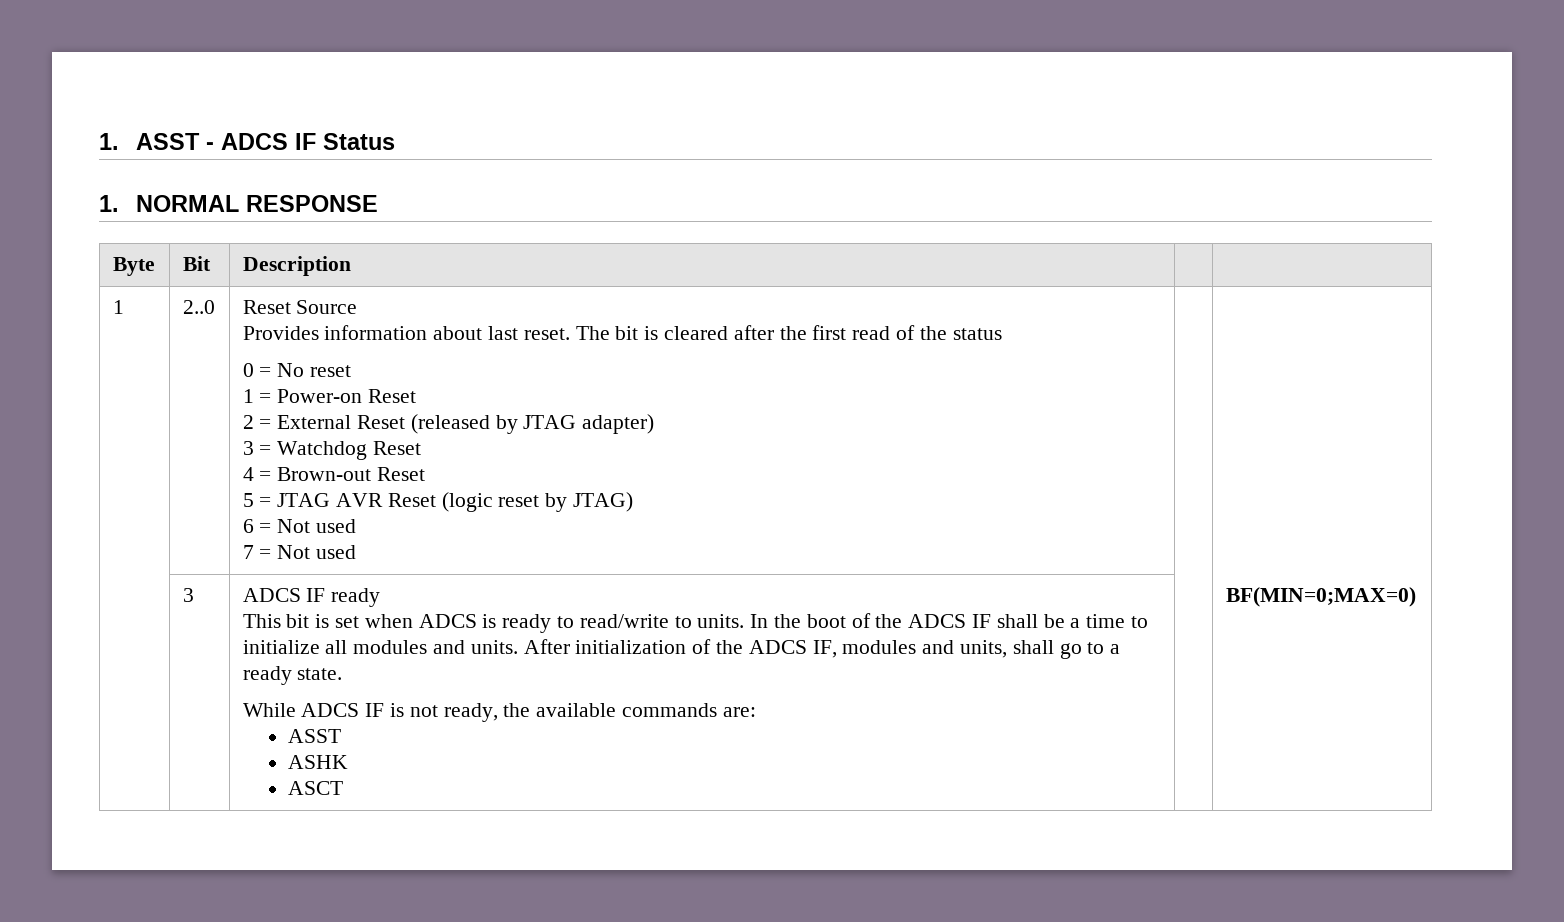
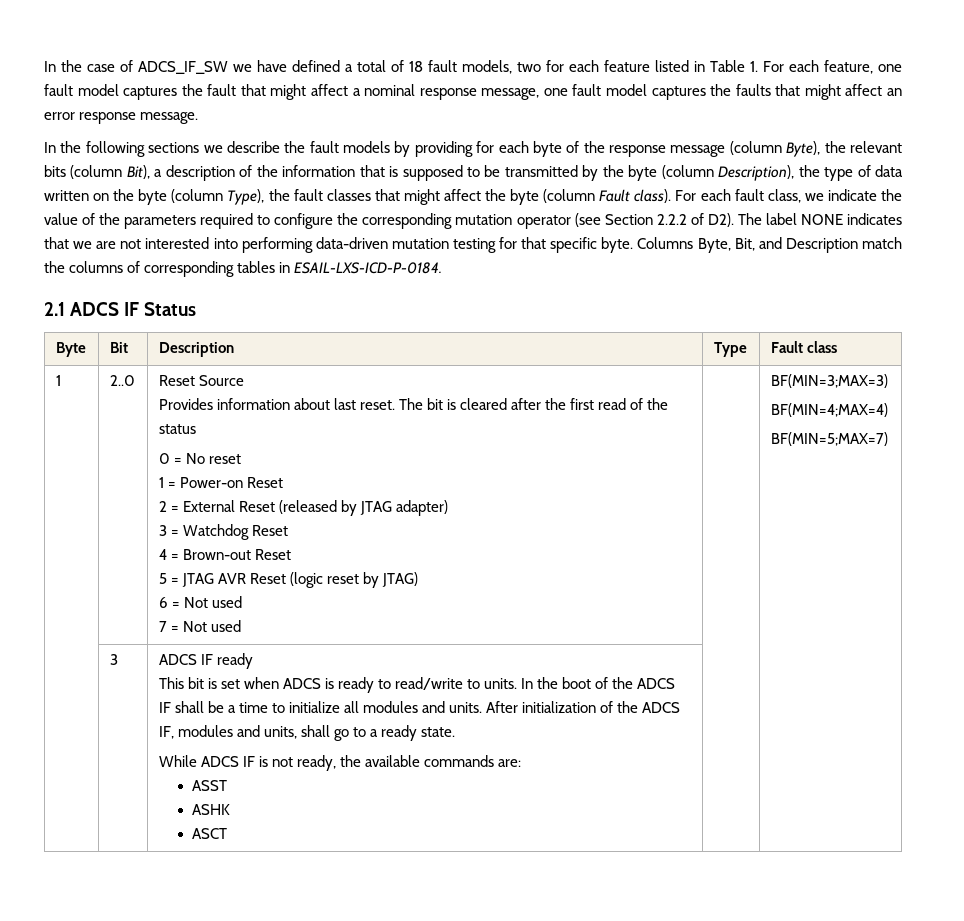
- 1. ASST - ADCS IF Status
+ In the case of ADCS_IF_SW we have defined a total of 18 fault models, two for each feature listed in Table 1. For each feature, one fault model captures the fault that might affect a nominal response message, one fault model captures the faults that might affect an error response message.
+ In the following sections we describe the fault models by providing for each byte of the response message (column Byte), the relevant bits (column Bit), a description of the information that is supposed to be transmitted by the byte (column Description), the type of data written on the byte (column Type), the fault classes that might affect the byte (column Fault class). For each fault class, we indicate the value of the parameters required to configure the corresponding mutation operator (see Section 2.2.2 of D2). The label NONE indicates that we are not interested into performing data-driven mutation testing for that specific byte. Columns Byte, Bit, and Description match the columns of corresponding tables in ESAIL-LXS-ICD-P-0184.
+ 2.1 ADCS IF Status
- 1. NORMAL RESPONSE
- Byte | Bit | Description | |
+ Byte | Bit | Description | Type | Fault class
+ BF(MIN=3;MAX=3)
+ BF(MIN=4;MAX=4)
+ BF(MIN=5;MAX=7)
- BF(MIN=0;MAX=0)

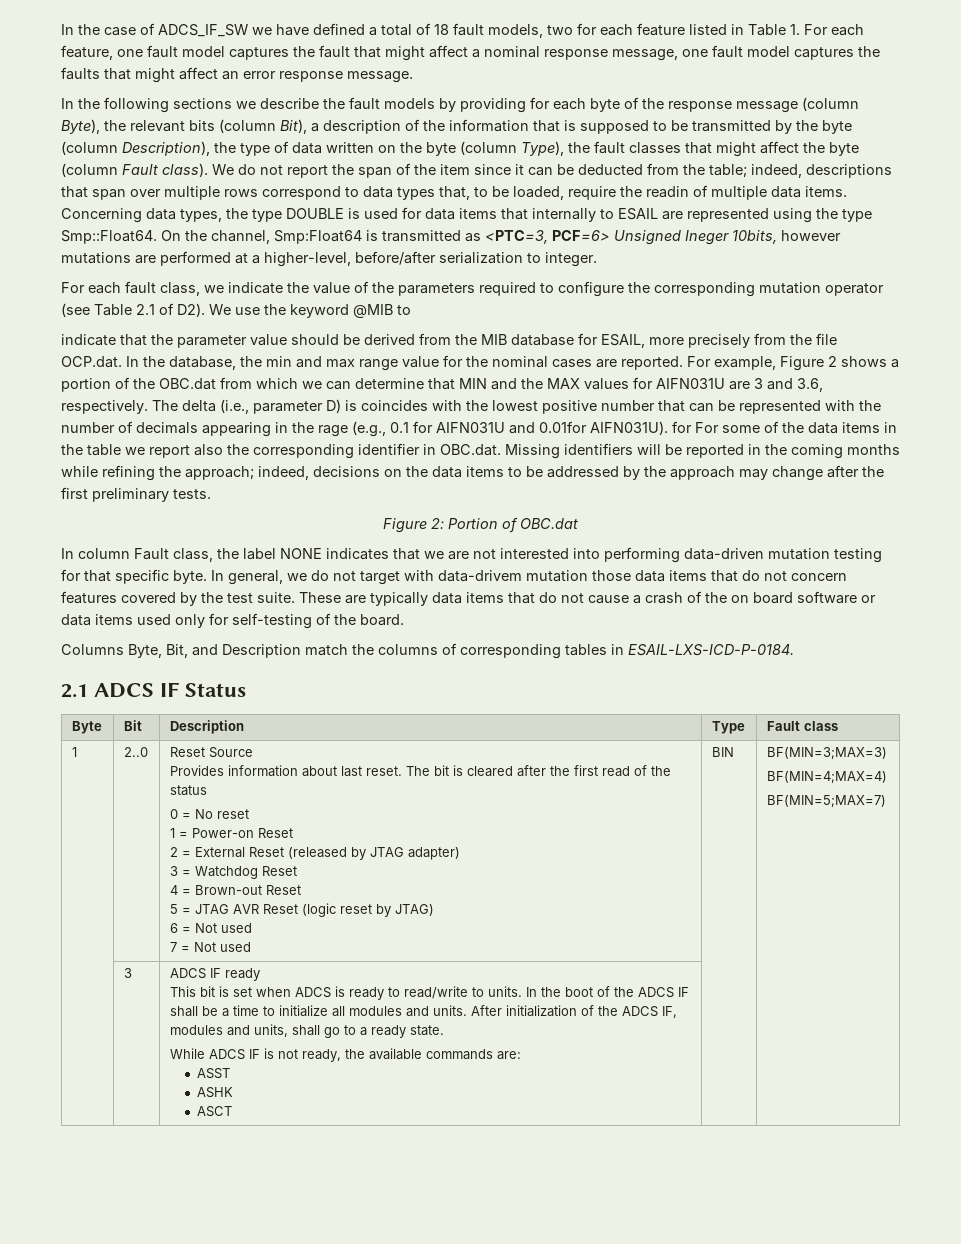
- In the following sections we describe the fault models by providing for each byte of the response message (column Byte), the relevant bits (column Bit), a description of the information that is supposed to be transmitted by the byte (column Description), the type of data written on the byte (column Type), the fault classes that might affect the byte (column Fault class). For each fault class, we indicate the value of the parameters required to configure the corresponding mutation operator (see Section 2.2.2 of D2). The label NONE indicates that we are not interested into performing data-driven mutation testing for that specific byte. Columns Byte, Bit, and Description match the columns of corresponding tables in ESAIL-LXS-ICD-P-0184.
+ In the following sections we describe the fault models by providing for each byte of the response message (column Byte), the relevant bits (column Bit), a description of the information that is supposed to be transmitted by the byte (column Description), the type of data written on the byte (column Type), the fault classes that might affect the byte (column Fault class). We do not report the span of the item since it can be deducted from the table; indeed, descriptions that span over multiple rows correspond to data types that, to be loaded, require the readin of multiple data items. Concerning data types, the type DOUBLE is used for data items that internally to ESAIL are represented using the type Smp::Float64. On the channel, Smp:Float64 is transmitted as <PTC=3, PCF=6> Unsigned Ineger 10bits, however mutations are performed at a higher-level, before/after serialization to integer.
+ For each fault class, we indicate the value of the parameters required to configure the corresponding mutation operator (see Table 2.1 of D2). We use the keyword @MIB to
+ indicate that the parameter value should be derived from the MIB database for ESAIL, more precisely from the file OCP.dat. In the database, the min and max range value for the nominal cases are reported. For example, Figure 2 shows a portion of the OBC.dat from which we can determine that MIN and the MAX values for AIFN031U are 3 and 3.6, respectively. The delta (i.e., parameter D) is coincides with the lowest positive number that can be represented with the number of decimals appearing in the rage (e.g., 0.1 for AIFN031U and 0.01for AIFN031U). for For some of the data items in the table we report also the corresponding identifier in OBC.dat. Missing identifiers will be reported in the coming months while refining the approach; indeed, decisions on the data items to be addressed by the approach may change after the first preliminary tests.
+ Figure 2: Portion of OBC.dat
+ In column Fault class, the label NONE indicates that we are not interested into performing data-driven mutation testing for that specific byte. In general, we do not target with data-drivem mutation those data items that do not concern features covered by the test suite. These are typically data items that do not cause a crash of the on board software or data items used only for self-testing of the board.
+ Columns Byte, Bit, and Description match the columns of corresponding tables in ESAIL-LXS-ICD-P-0184.
+ BIN

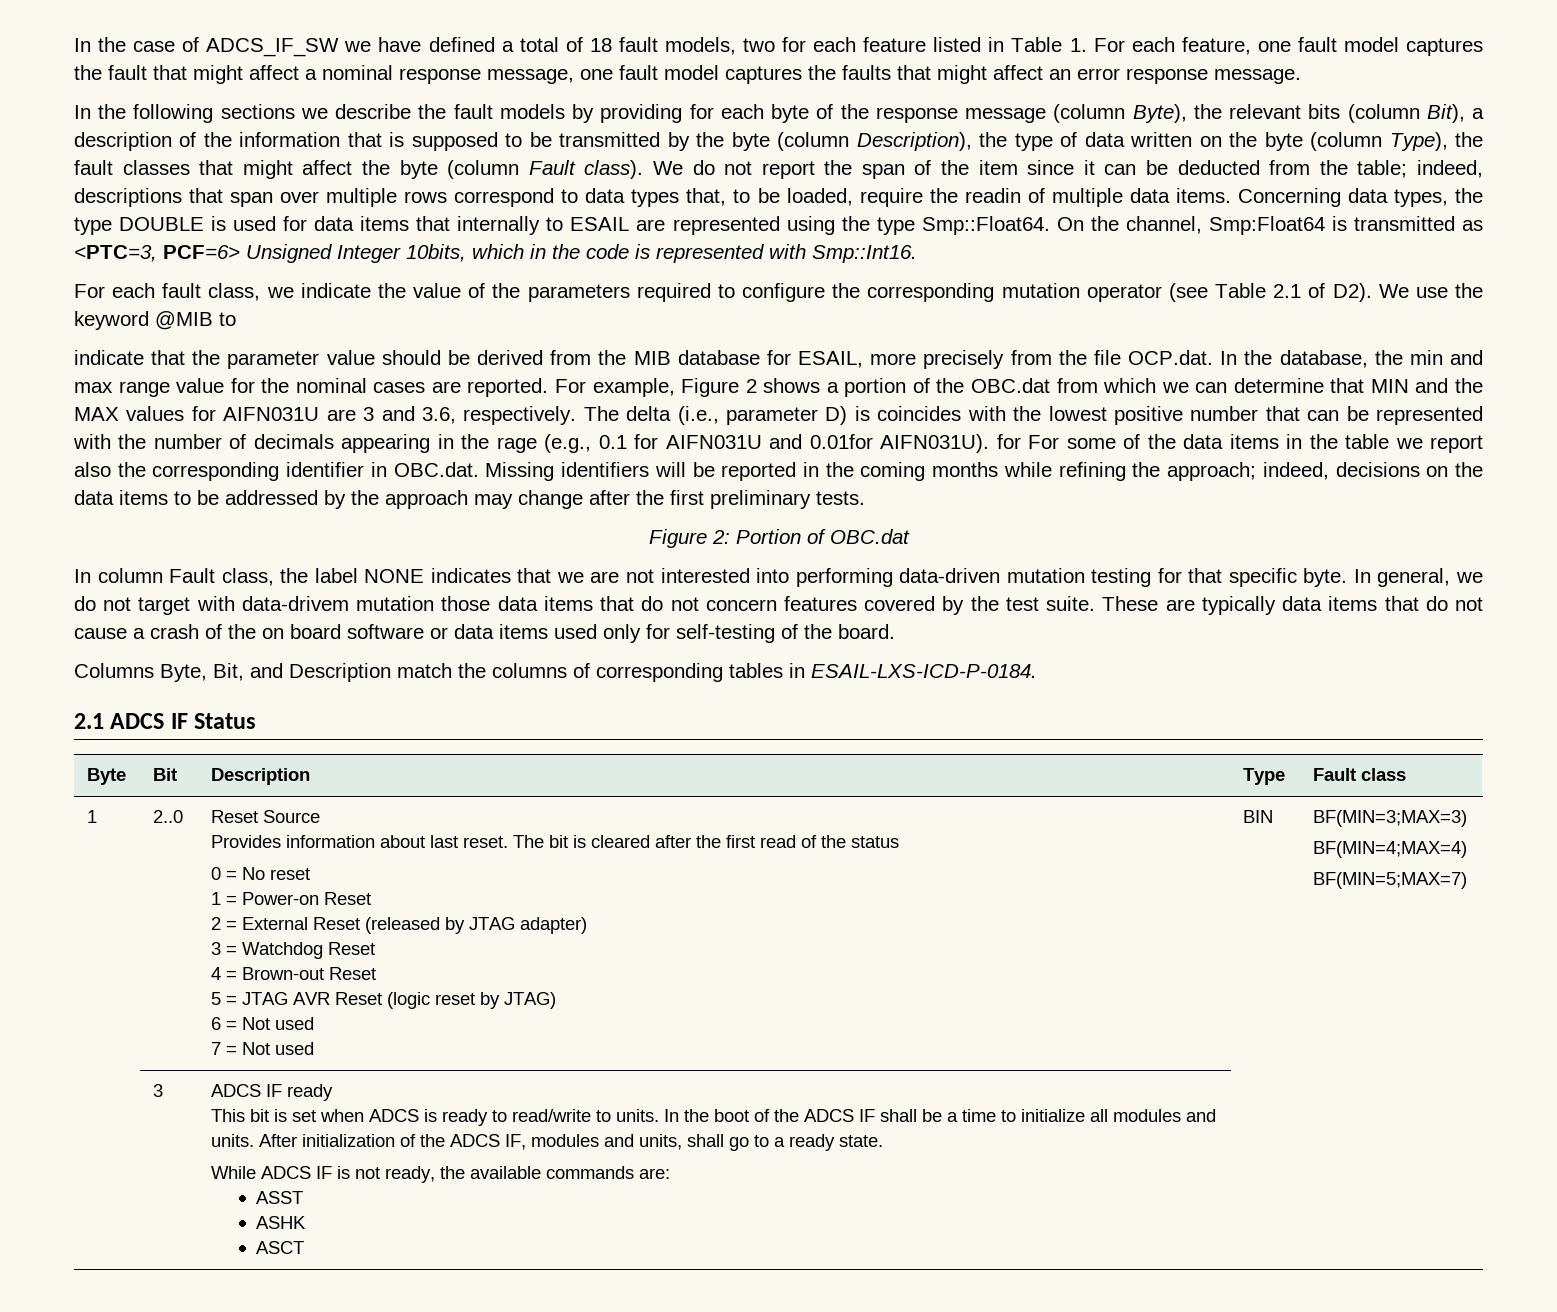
- On the channel, Smp:Float64 is transmitted as <PTC=3, PCF=6> Unsigned Ineger 10bits, however mutations are performed at a higher-level, before/after serialization to integer.
+ On the channel, Smp:Float64 is transmitted as <PTC=3, PCF=6> Unsigned Integer 10bits, which in the code is represented with Smp::Int16.

